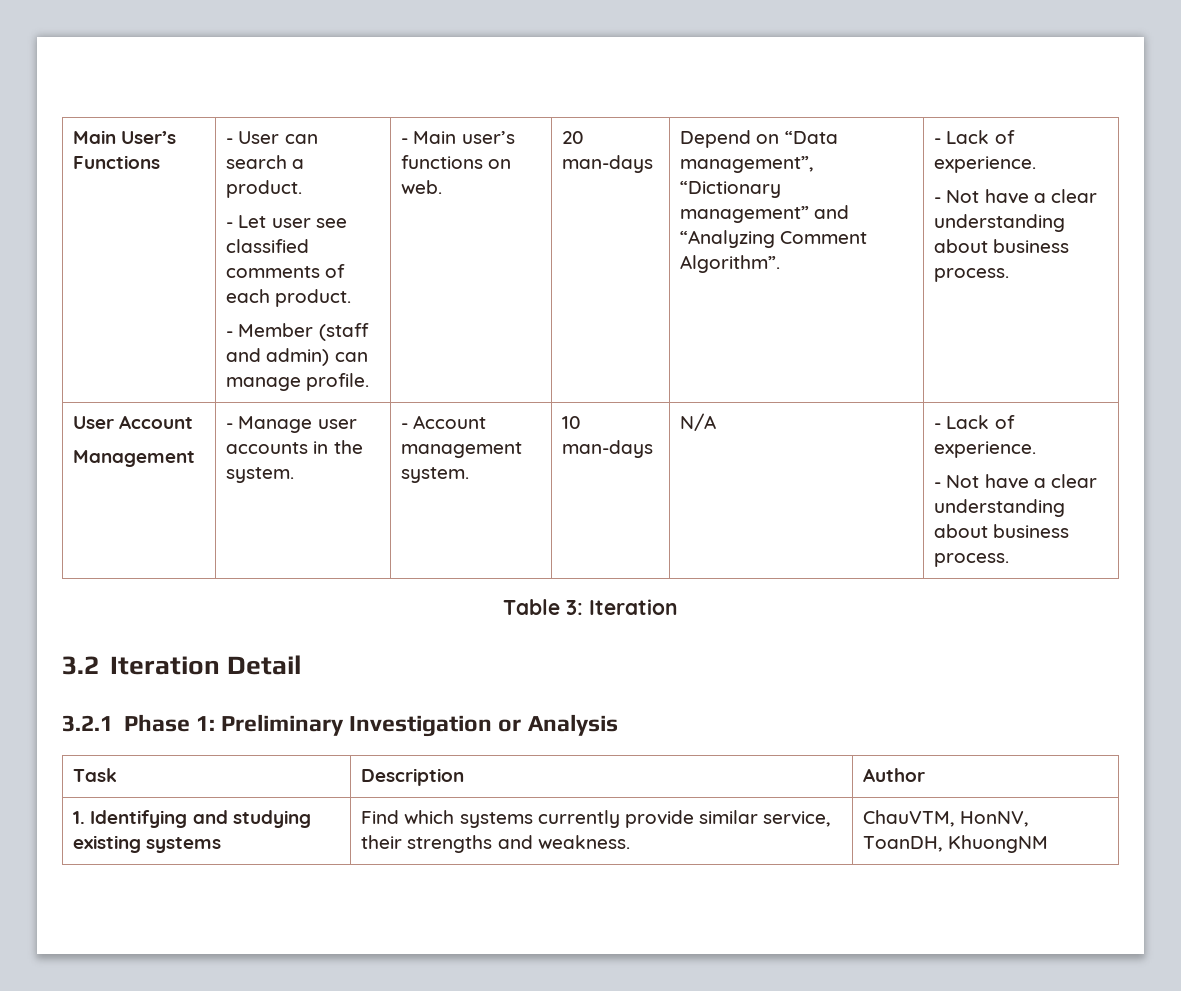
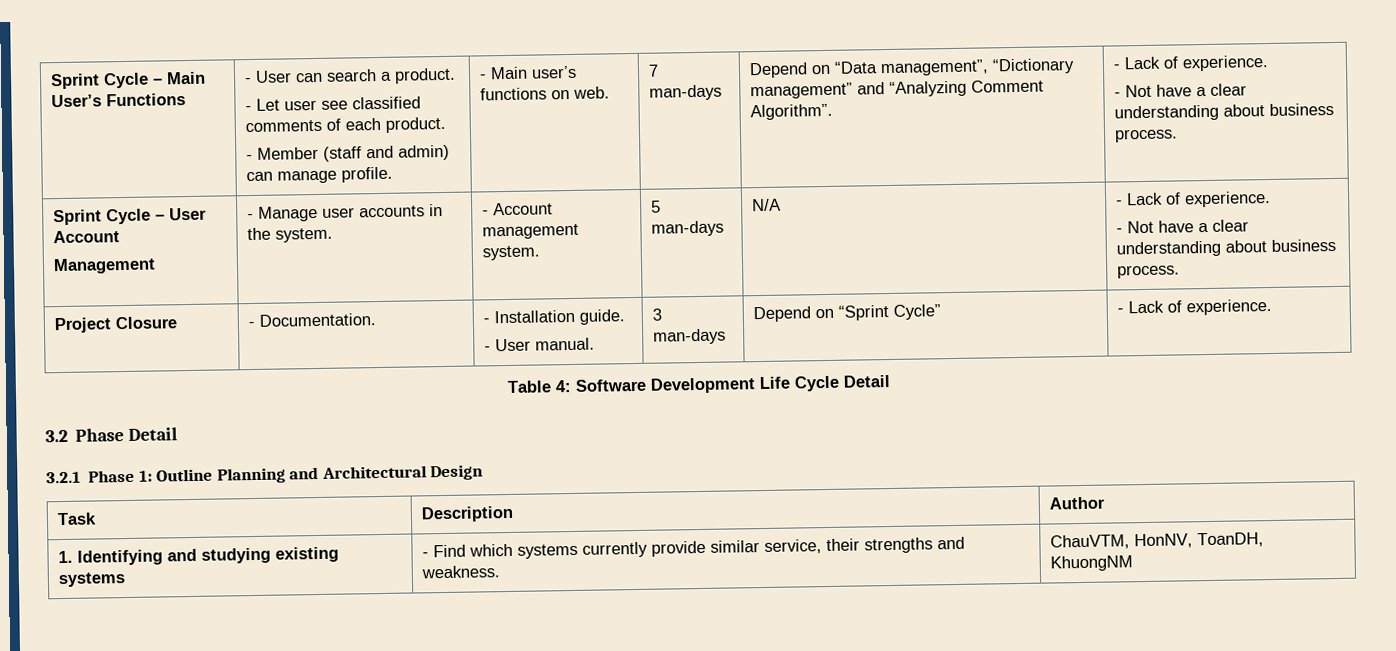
- Main User’s Functions
+ Sprint Cycle – Main User’s Functions
- 20 man-days
+ 7 man-days
- User Account
- Management | - Manage user accounts in the system. | - Account management system. | 10 man-days | N/A | - Lack of experience.
+ Sprint Cycle – User Account
+ Management | - Manage user accounts in the system. | - Account management system. | 5 man-days | N/A | - Lack of experience.
- Table 3: Iteration
+ Project Closure | - Documentation. | - Installation guide.
+ - User manual. | 3 man-days | Depend on “Sprint Cycle” | - Lack of experience.
+ Table 4: Software Development Life Cycle Detail
- 3.2 Iteration Detail
+ 3.2 Phase Detail
- 3.2.1 Phase 1: Preliminary Investigation or Analysis
+ 3.2.1 Phase 1: Outline Planning and Architectural Design
- 1. Identifying and studying existing systems | Find which systems currently provide similar service, their strengths and weakness. | ChauVTM, HonNV, ToanDH, KhuongNM
+ 1. Identifying and studying existing systems | - Find which systems currently provide similar service, their strengths and weakness. | ChauVTM, HonNV, ToanDH, KhuongNM

